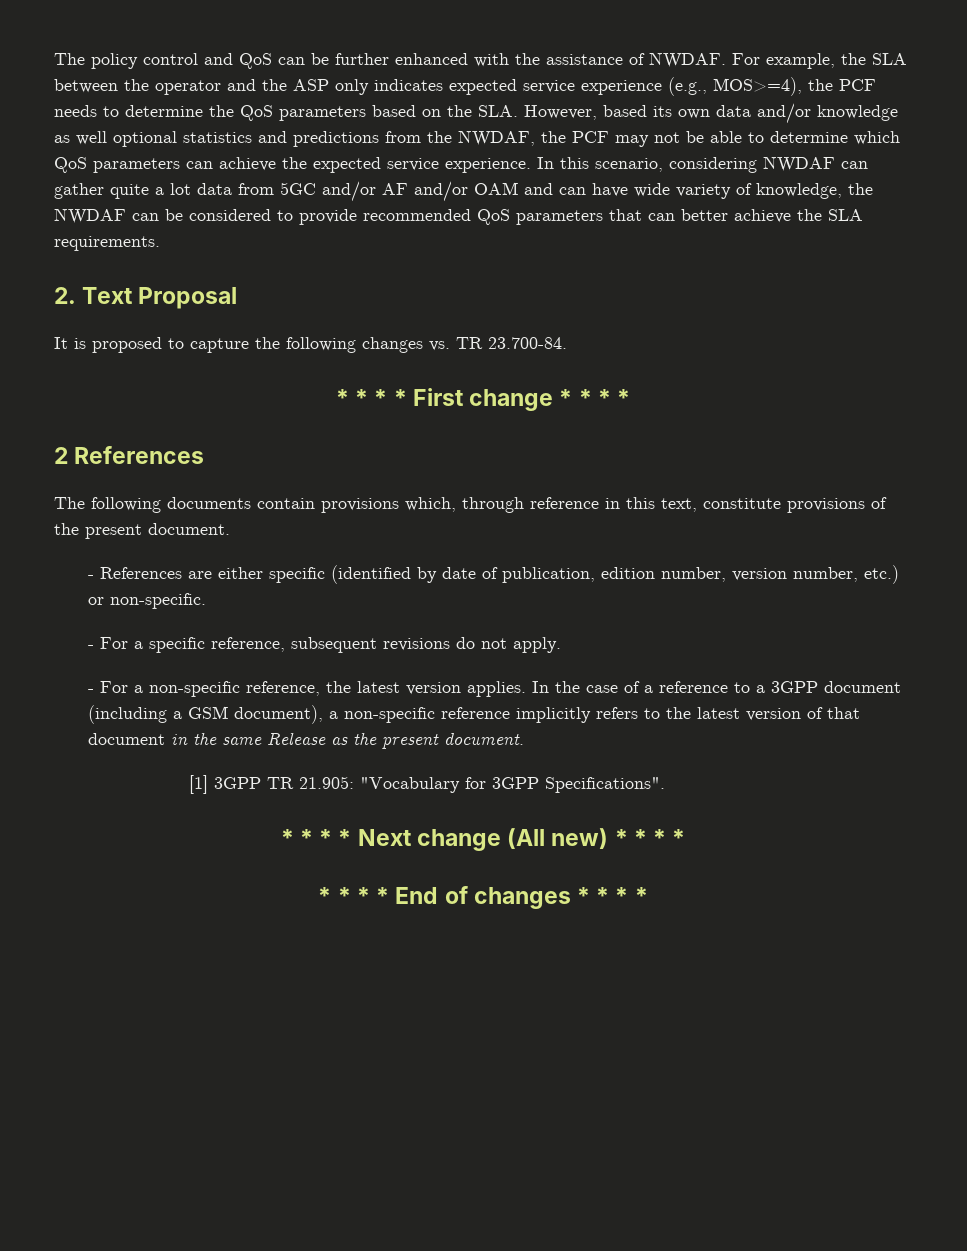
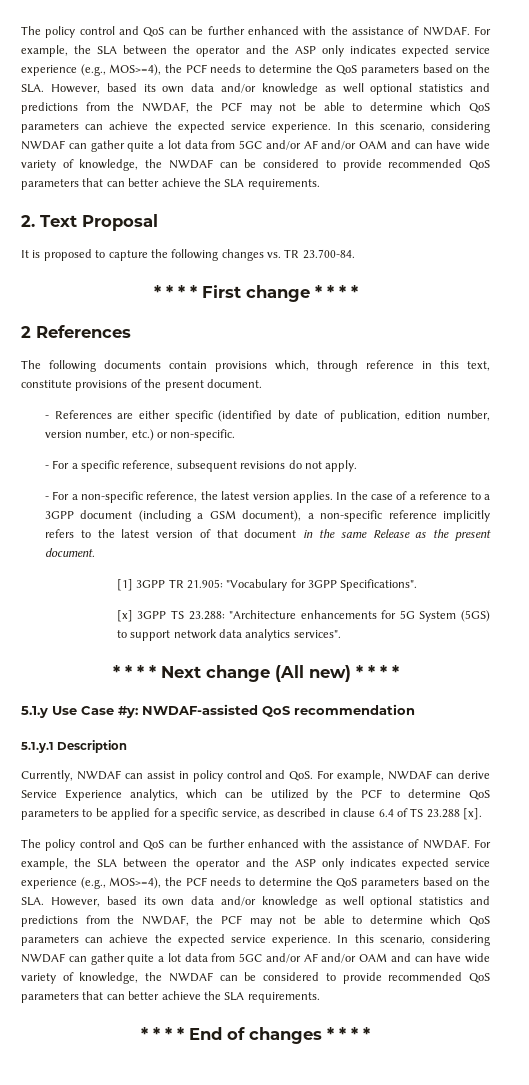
+ [x] 3GPP TS 23.288: "Architecture enhancements for 5G System (5GS) to support network data analytics services".
+ 5.1.y Use Case #y: NWDAF-assisted QoS recommendation
+ 5.1.y.1 Description
+ Currently, NWDAF can assist in policy control and QoS. For example, NWDAF can derive Service Experience analytics, which can be utilized by the PCF to determine QoS parameters to be applied for a specific service, as described in clause 6.4 of TS 23.288 [x].
+ The policy control and QoS can be further enhanced with the assistance of NWDAF. For example, the SLA between the operator and the ASP only indicates expected service experience (e.g., MOS>=4), the PCF needs to determine the QoS parameters based on the SLA. However, based its own data and/or knowledge as well optional statistics and predictions from the NWDAF, the PCF may not be able to determine which QoS parameters can achieve the expected service experience. In this scenario, considering NWDAF can gather quite a lot data from 5GC and/or AF and/or OAM and can have wide variety of knowledge, the NWDAF can be considered to provide recommended QoS parameters that can better achieve the SLA requirements.

